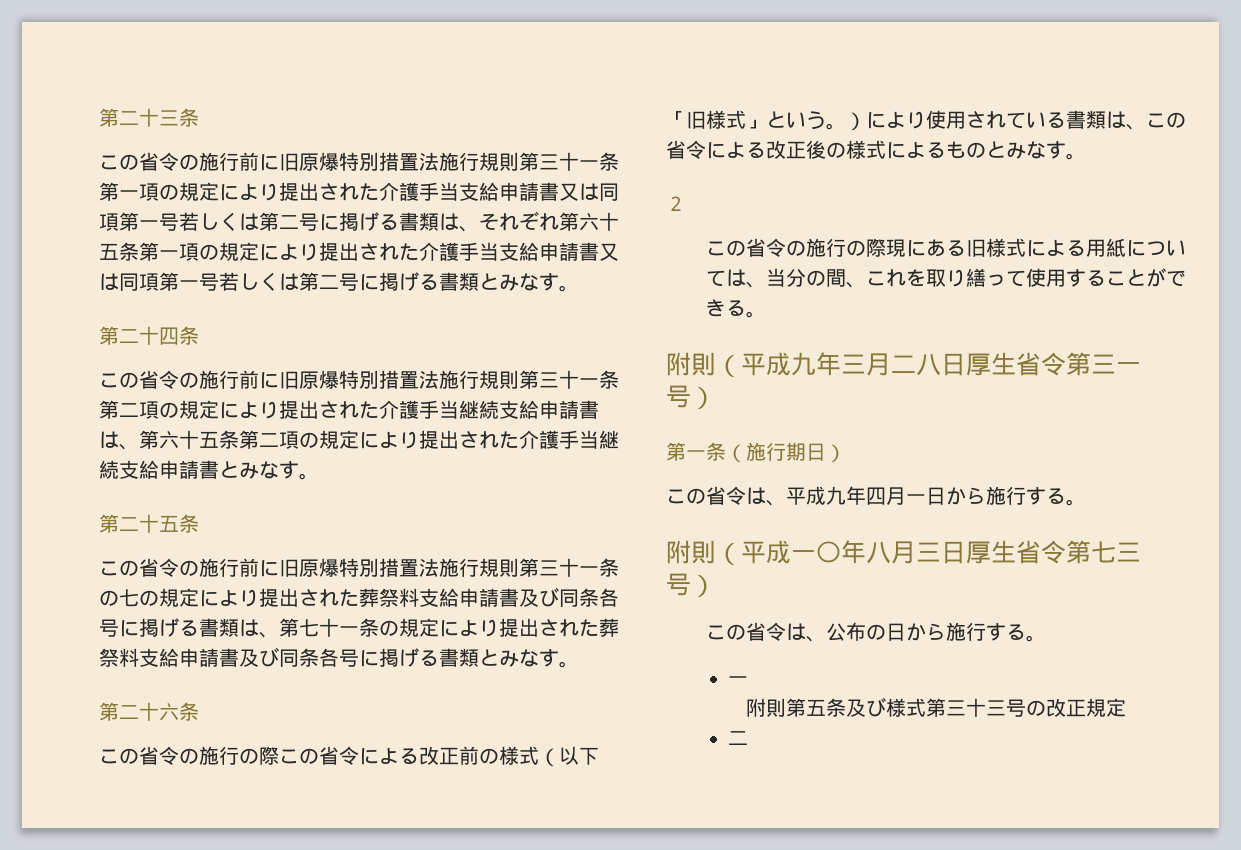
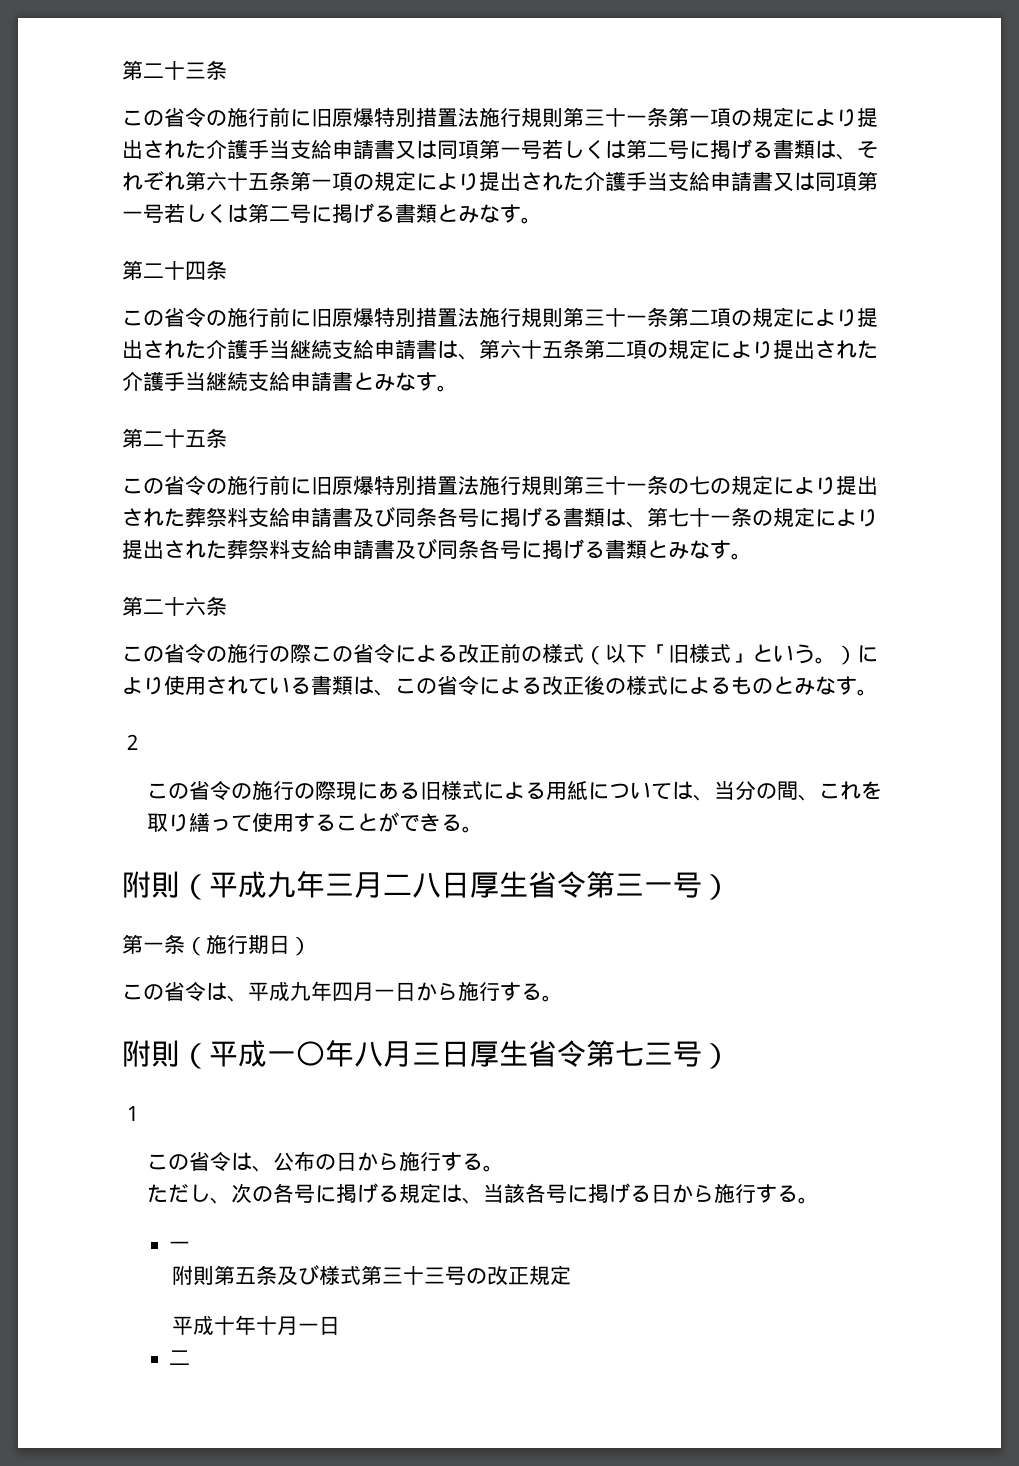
+ １
+ ただし、次の各号に掲げる規定は、当該各号に掲げる日から施行する。
+ 平成十年十月一日

